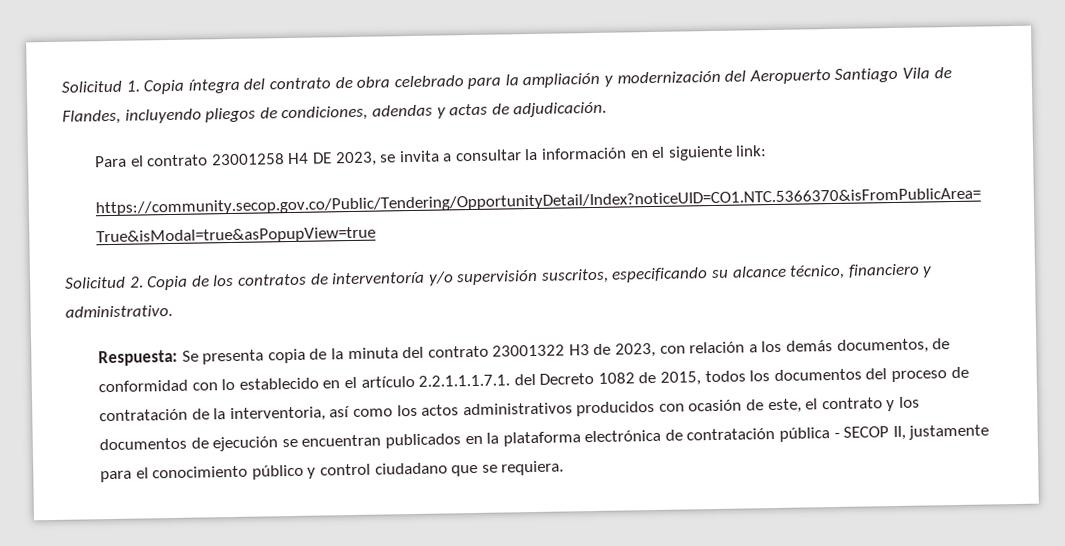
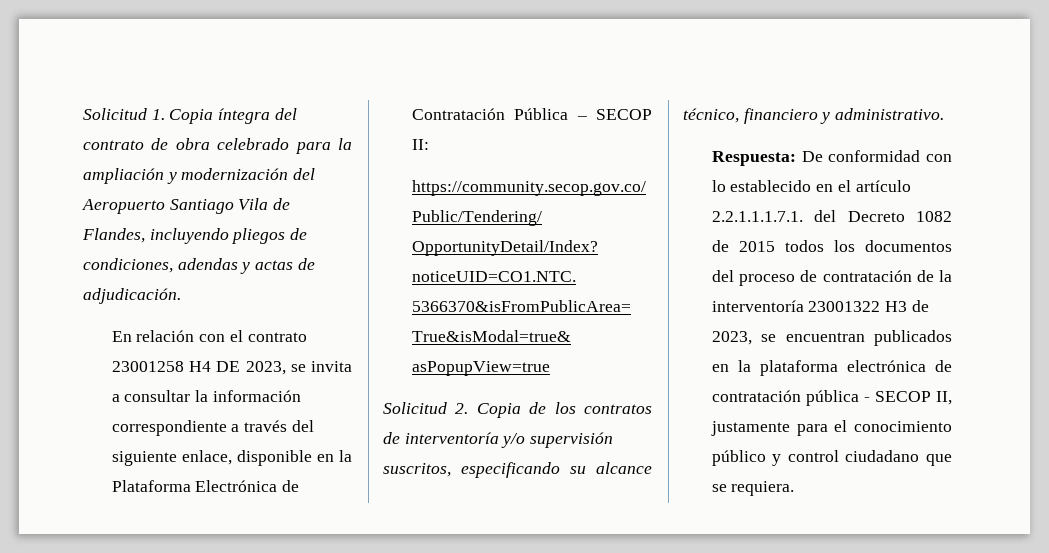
- Para el contrato 23001258 H4 DE 2023, se invita a consultar la información en el siguiente link:
+ En relación con el contrato 23001258 H4 DE 2023, se invita a consultar la información correspondiente a través del siguiente enlace, disponible en la Plataforma Electrónica de Contratación Pública – SECOP II:
- Respuesta: Se presenta copia de la minuta del contrato 23001322 H3 de 2023, con relación a los demás documentos, de conformidad con lo establecido en el artículo 2.2.1.1.1.7.1. del Decreto 1082 de 2015, todos los documentos del proceso de contratación de la interventoria, así como los actos administrativos producidos con ocasión de este, el contrato y los documentos de ejecución se encuentran publicados en la plataforma electrónica de contratación pública - SECOP II, justamente para el conocimiento público y control ciudadano que se requiera.
+ Respuesta: De conformidad con lo establecido en el artículo 2.2.1.1.1.7.1. del Decreto 1082 de 2015 todos los documentos del proceso de contratación de la interventoría 23001322 H3 de 2023, se encuentran publicados en la plataforma electrónica de contratación pública - SECOP II, justamente para el conocimiento público y control ciudadano que se requiera.

